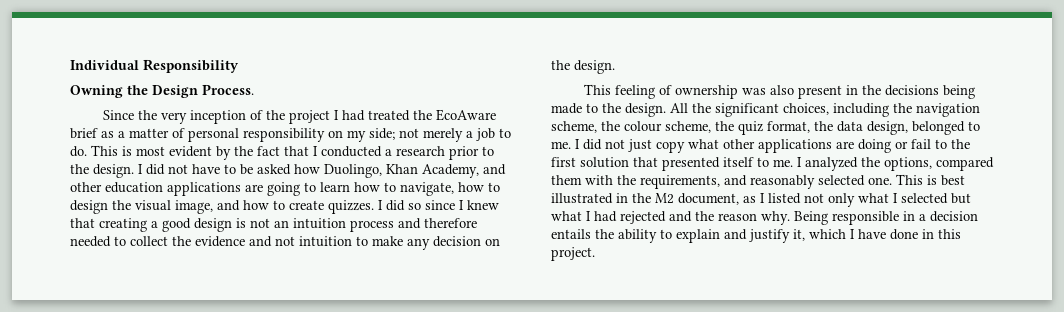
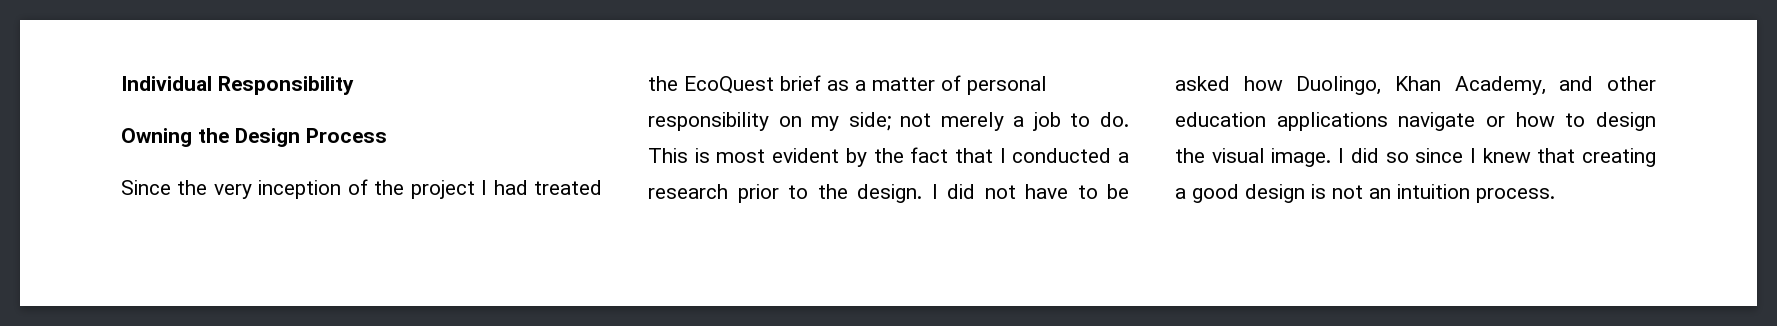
- Owning the Design Process.
+ Owning the Design Process
- Since the very inception of the project I had treated the EcoAware brief as a matter of personal responsibility on my side; not merely a job to do.
+ Since the very inception of the project I had treated the EcoQuest brief as a matter of personal responsibility on my side; not merely a job to do.
- I did not have to be asked how Duolingo, Khan Academy, and other education applications are going to learn how to navigate, how to design the visual image, and how to create quizzes.
+ I did not have to be asked how Duolingo, Khan Academy, and other education applications navigate or how to design the visual image.
- I did so since I knew that creating a good design is not an intuition process and therefore needed to collect the evidence and not intuition to make any decision on the design.
- This feeling of ownership was also present in the decisions being made to the design. All the significant choices, including the navigation scheme, the colour scheme, the quiz format, the data design, belonged to me. I did not just copy what other applications are doing or fail to the first solution that presented itself to me. I analyzed the options, compared them with the requirements, and reasonably selected one. This is best illustrated in the M2 document, as I listed not only what I selected but what I had rejected and the reason why. Being responsible in a decision entails the ability to explain and justify it, which I have done in this project.
+ I did so since I knew that creating a good design is not an intuition process.

